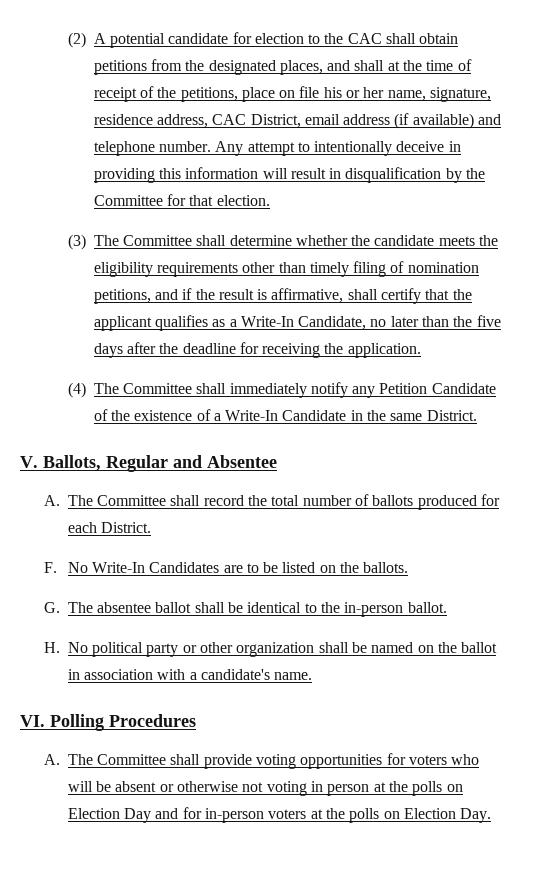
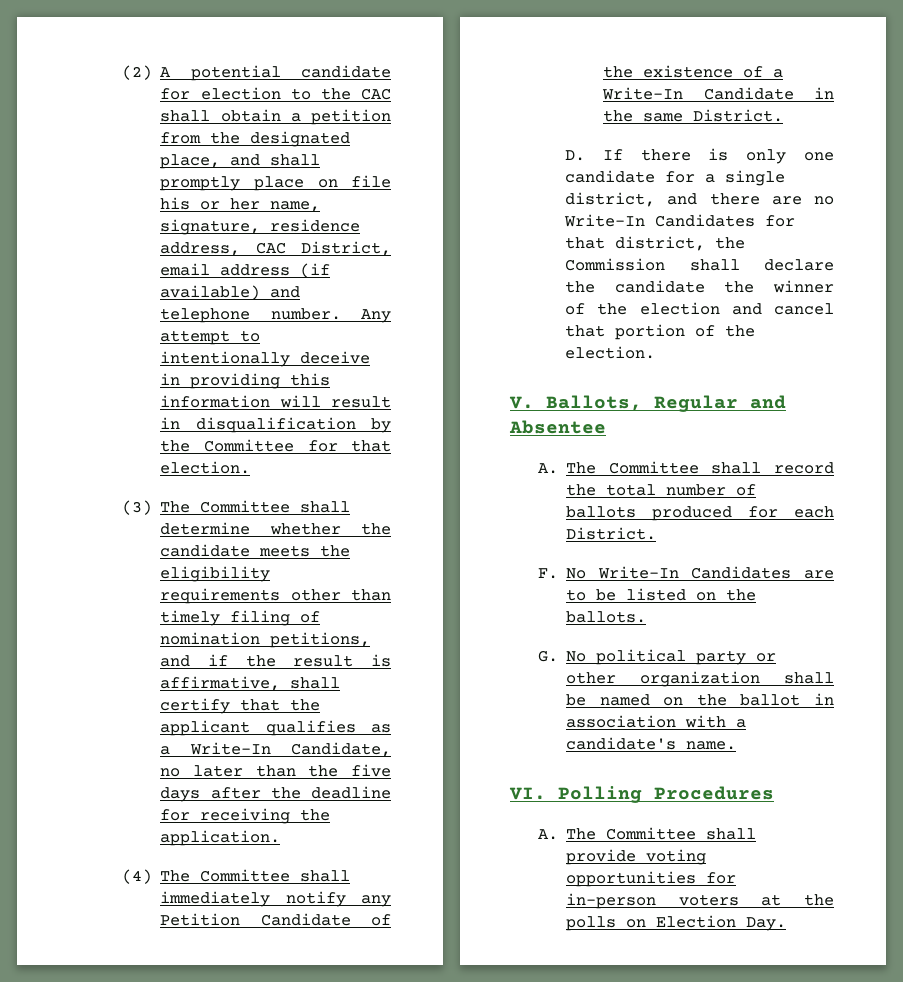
- (2) A potential candidate for election to the CAC shall obtain petitions from the designated places, and shall at the time of receipt of the petitions, place on file his or her name, signature, residence address, CAC District, email address (if available) and telephone number.
+ (2) A potential candidate for election to the CAC shall obtain a petition from the designated place, and shall promptly place on file his or her name, signature, residence address, CAC District, email address (if available) and telephone number.
+ D. If there is only one candidate for a single district, and there are no Write-In Candidates for that district, the Commission shall declare the candidate the winner of the election and cancel that portion of the election.
- G. The absentee ballot shall be identical to the in-person ballot.
- H. No political party or other organization shall be named on the ballot in association with a candidate's name.
+ G. No political party or other organization shall be named on the ballot in association with a candidate's name.
- A. The Committee shall provide voting opportunities for voters who will be absent or otherwise not voting in person at the polls on Election Day and for in-person voters at the polls on Election Day.
+ A. The Committee shall provide voting opportunities for in-person voters at the polls on Election Day.

